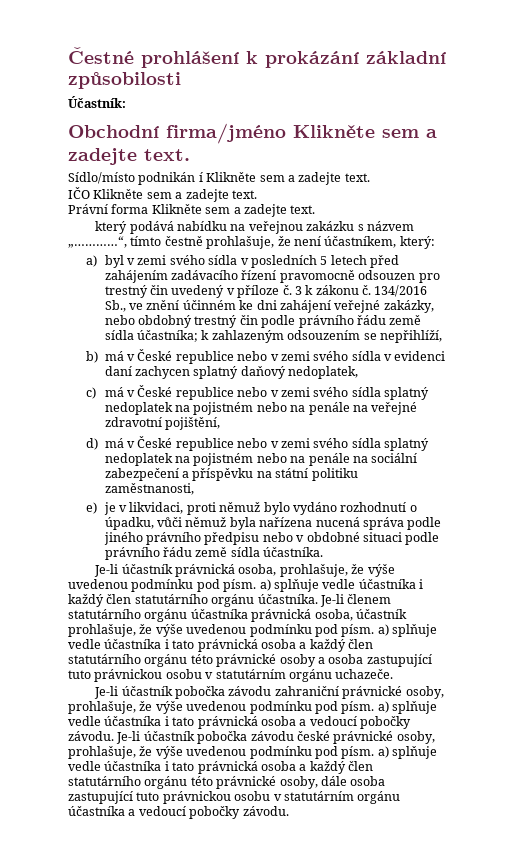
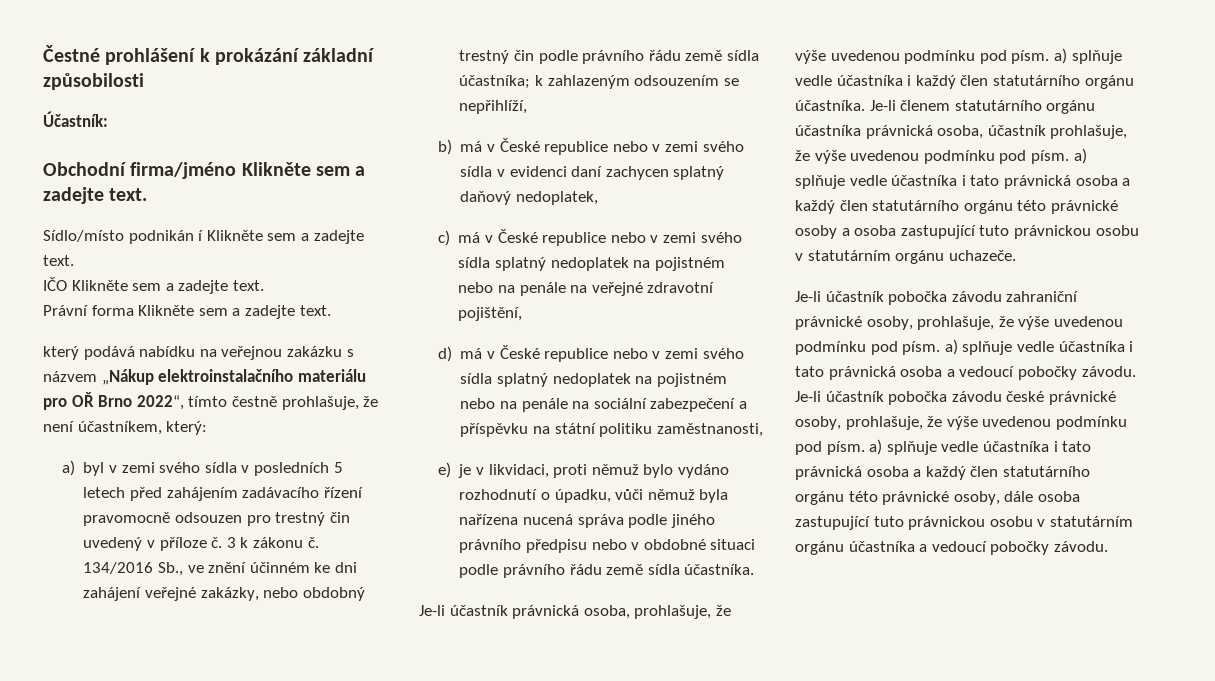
- který podává nabídku na veřejnou zakázku s názvem „…………“, tímto čestně prohlašuje, že není účastníkem, který:
+ který podává nabídku na veřejnou zakázku s názvem „Nákup elektroinstalačního materiálu pro OŘ Brno 2022“, tímto čestně prohlašuje, že není účastníkem, který:

